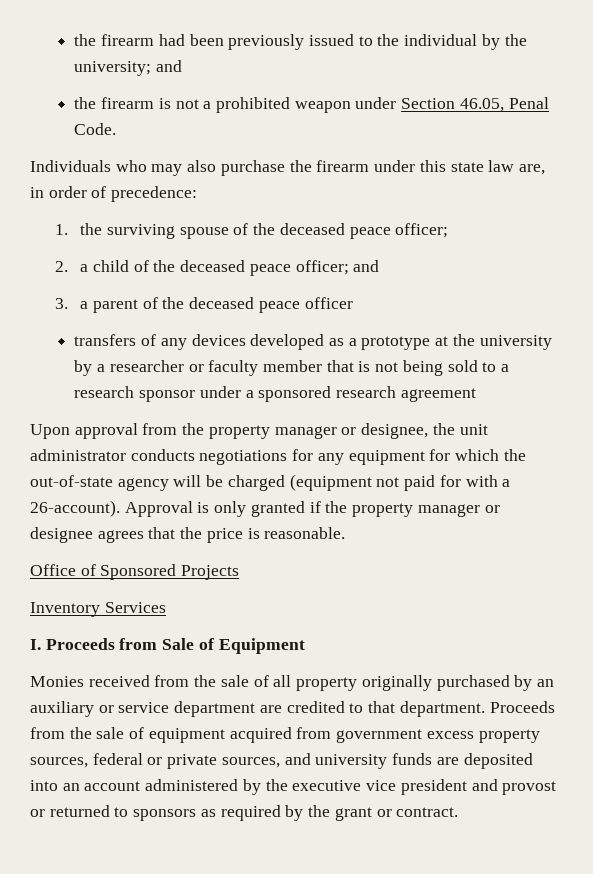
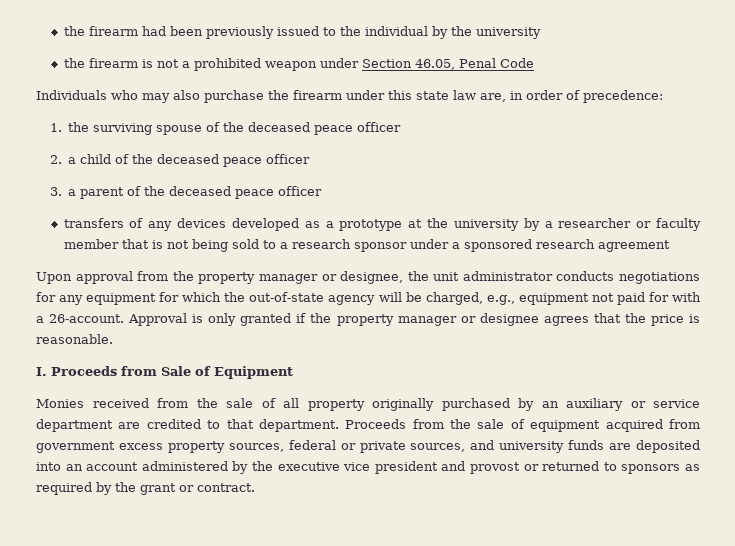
- the firearm had been previously issued to the individual by the university; and
+ the firearm had been previously issued to the individual by the university
- the firearm is not a prohibited weapon under Section 46.05, Penal Code.
+ the firearm is not a prohibited weapon under Section 46.05, Penal Code
- 1. the surviving spouse of the deceased peace officer;
+ 1. the surviving spouse of the deceased peace officer
- 2. a child of the deceased peace officer; and
+ 2. a child of the deceased peace officer
- Upon approval from the property manager or designee, the unit administrator conducts negotiations for any equipment for which the out-of-state agency will be charged (equipment not paid for with a 26-account).
+ Upon approval from the property manager or designee, the unit administrator conducts negotiations for any equipment for which the out-of-state agency will be charged, e.g., equipment not paid for with a 26-account.
- Office of Sponsored Projects
- Inventory Services

